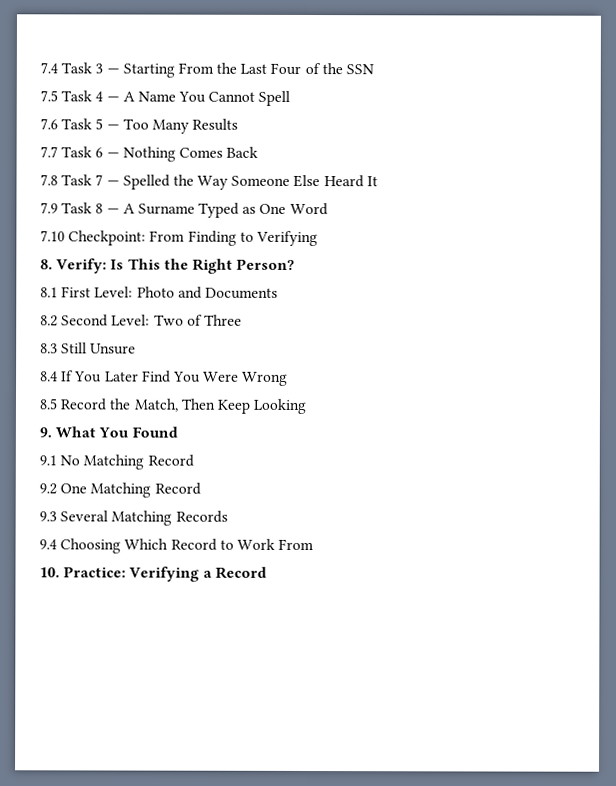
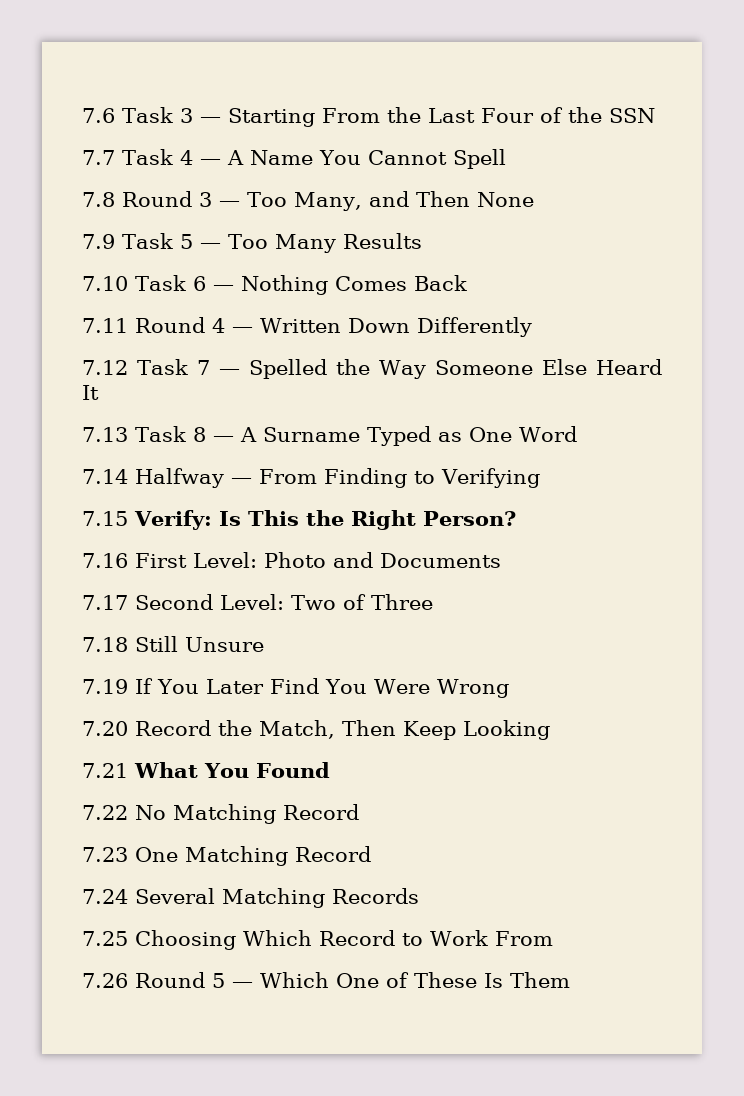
- 7.4 Task 3 — Starting From the Last Four of the SSN
+ 7.6 Task 3 — Starting From the Last Four of the SSN
- 7.5 Task 4 — A Name You Cannot Spell
+ 7.7 Task 4 — A Name You Cannot Spell
- 7.6 Task 5 — Too Many Results
+ 7.8 Round 3 — Too Many, and Then None
+ 7.9 Task 5 — Too Many Results
- 7.7 Task 6 — Nothing Comes Back
+ 7.10 Task 6 — Nothing Comes Back
- 7.8 Task 7 — Spelled the Way Someone Else Heard It
+ 7.11 Round 4 — Written Down Differently
+ 7.12 Task 7 — Spelled the Way Someone Else Heard It
- 7.9 Task 8 — A Surname Typed as One Word
+ 7.13 Task 8 — A Surname Typed as One Word
- 7.10 Checkpoint: From Finding to Verifying
+ 7.14 Halfway — From Finding to Verifying
- 8. Verify: Is This the Right Person?
+ 7.15 Verify: Is This the Right Person?
- 8.1 First Level: Photo and Documents
+ 7.16 First Level: Photo and Documents
- 8.2 Second Level: Two of Three
+ 7.17 Second Level: Two of Three
- 8.3 Still Unsure
+ 7.18 Still Unsure
- 8.4 If You Later Find You Were Wrong
+ 7.19 If You Later Find You Were Wrong
- 8.5 Record the Match, Then Keep Looking
+ 7.20 Record the Match, Then Keep Looking
- 9. What You Found
+ 7.21 What You Found
- 9.1 No Matching Record
+ 7.22 No Matching Record
- 9.2 One Matching Record
+ 7.23 One Matching Record
- 9.3 Several Matching Records
+ 7.24 Several Matching Records
- 9.4 Choosing Which Record to Work From
+ 7.25 Choosing Which Record to Work From
- 10. Practice: Verifying a Record
+ 7.26 Round 5 — Which One of These Is Them

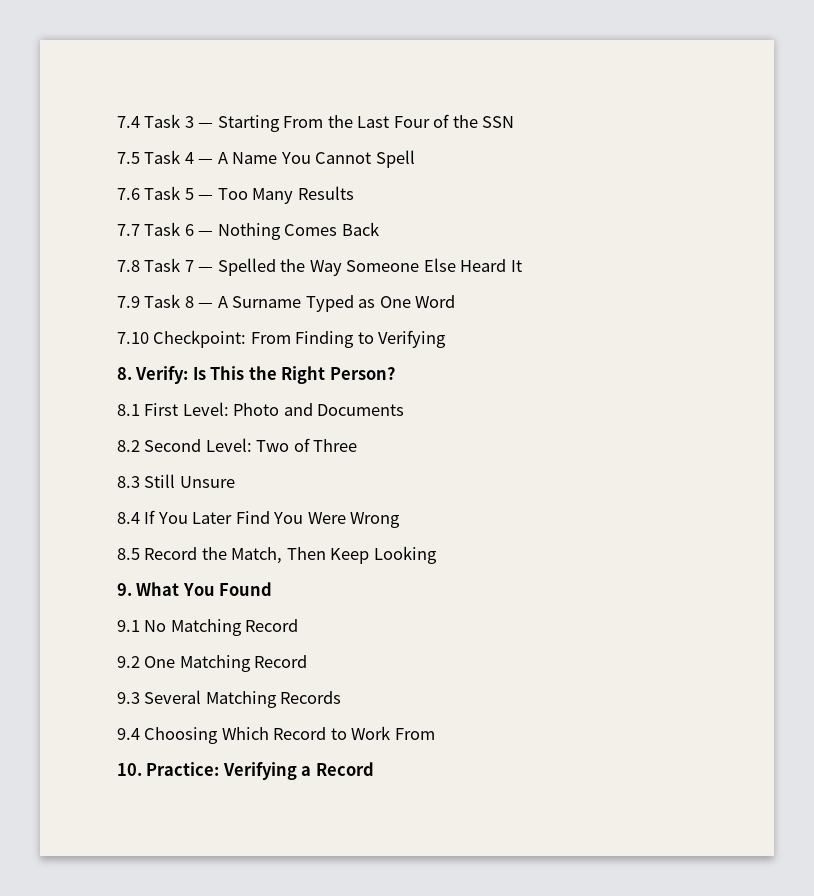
- 7.6 Task 3 — Starting From the Last Four of the SSN
+ 7.4 Task 3 — Starting From the Last Four of the SSN
- 7.7 Task 4 — A Name You Cannot Spell
+ 7.5 Task 4 — A Name You Cannot Spell
- 7.8 Round 3 — Too Many, and Then None
- 7.9 Task 5 — Too Many Results
+ 7.6 Task 5 — Too Many Results
- 7.10 Task 6 — Nothing Comes Back
+ 7.7 Task 6 — Nothing Comes Back
- 7.11 Round 4 — Written Down Differently
- 7.12 Task 7 — Spelled the Way Someone Else Heard It
+ 7.8 Task 7 — Spelled the Way Someone Else Heard It
- 7.13 Task 8 — A Surname Typed as One Word
+ 7.9 Task 8 — A Surname Typed as One Word
- 7.14 Halfway — From Finding to Verifying
+ 7.10 Checkpoint: From Finding to Verifying
- 7.15 Verify: Is This the Right Person?
+ 8. Verify: Is This the Right Person?
- 7.16 First Level: Photo and Documents
+ 8.1 First Level: Photo and Documents
- 7.17 Second Level: Two of Three
+ 8.2 Second Level: Two of Three
- 7.18 Still Unsure
+ 8.3 Still Unsure
- 7.19 If You Later Find You Were Wrong
+ 8.4 If You Later Find You Were Wrong
- 7.20 Record the Match, Then Keep Looking
+ 8.5 Record the Match, Then Keep Looking
- 7.21 What You Found
+ 9. What You Found
- 7.22 No Matching Record
+ 9.1 No Matching Record
- 7.23 One Matching Record
+ 9.2 One Matching Record
- 7.24 Several Matching Records
+ 9.3 Several Matching Records
- 7.25 Choosing Which Record to Work From
+ 9.4 Choosing Which Record to Work From
- 7.26 Round 5 — Which One of These Is Them
+ 10. Practice: Verifying a Record

